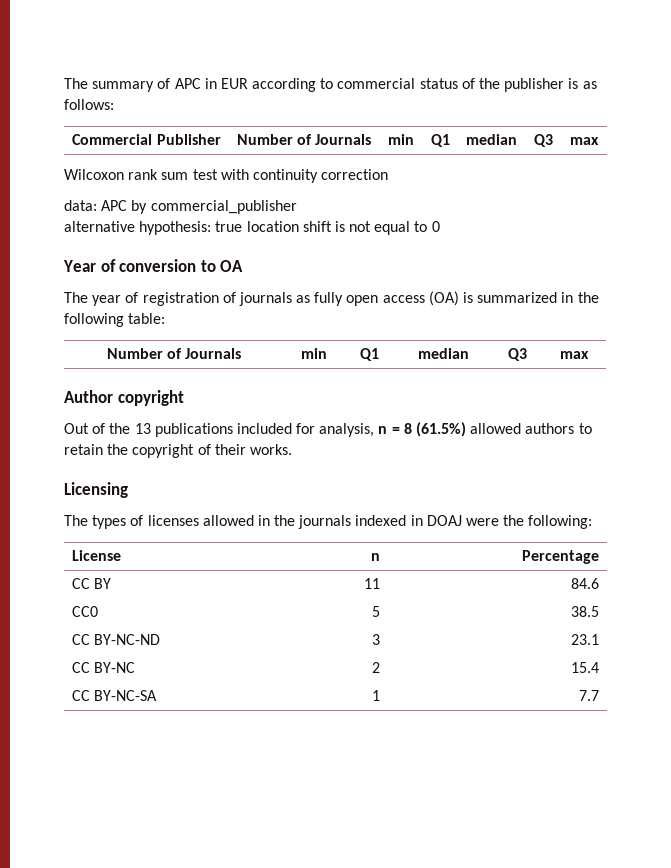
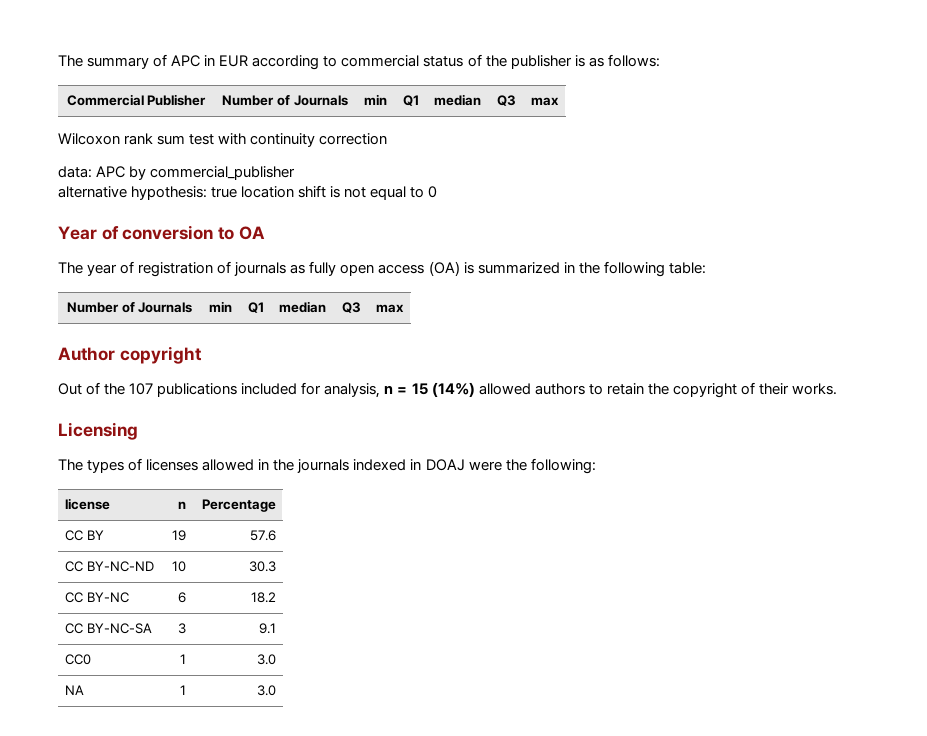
- Out of the 13 publications included for analysis, n = 8 (61.5%) allowed authors to retain the copyright of their works.
+ Out of the 107 publications included for analysis, n = 15 (14%) allowed authors to retain the copyright of their works.
- License | n | Percentage
+ license | n | Percentage
- CC BY | 11 | 84.6
- CC0 | 5 | 38.5
+ CC BY | 19 | 57.6
- CC BY-NC-ND | 3 | 23.1
+ CC BY-NC-ND | 10 | 30.3
- CC BY-NC | 2 | 15.4
+ CC BY-NC | 6 | 18.2
- CC BY-NC-SA | 1 | 7.7
+ CC BY-NC-SA | 3 | 9.1
+ CC0 | 1 | 3.0
+ NA | 1 | 3.0

